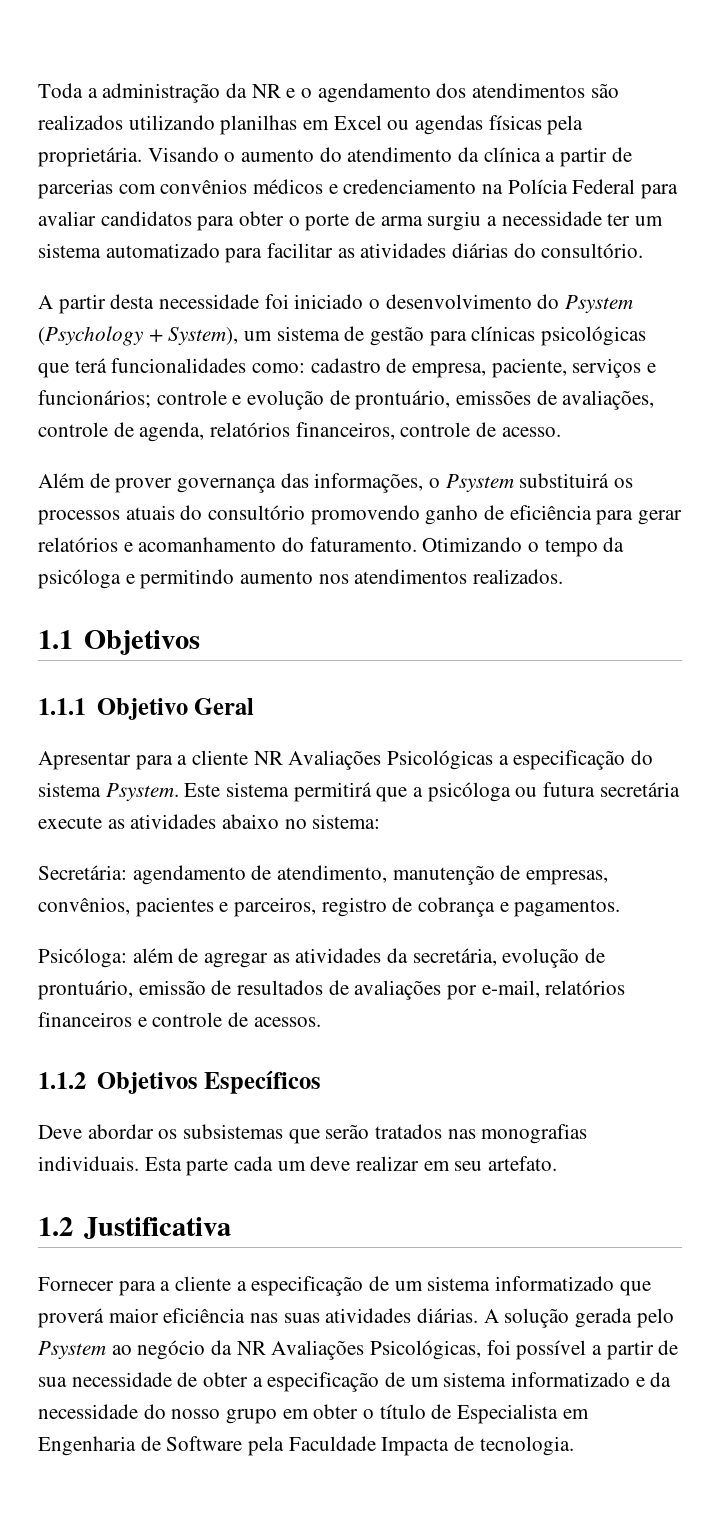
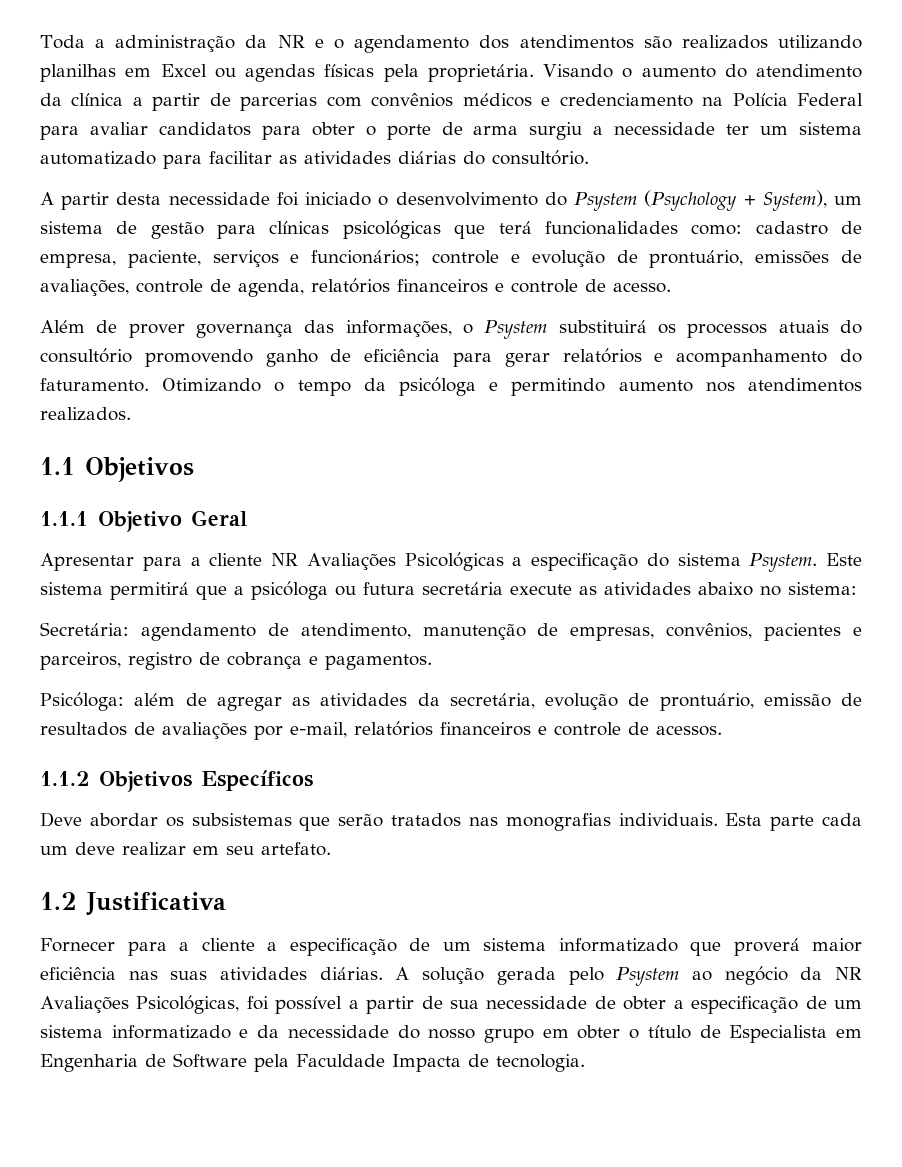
- A partir desta necessidade foi iniciado o desenvolvimento do Psystem (Psychology + System), um sistema de gestão para clínicas psicológicas que terá funcionalidades como: cadastro de empresa, paciente, serviços e funcionários; controle e evolução de prontuário, emissões de avaliações, controle de agenda, relatórios financeiros, controle de acesso.
+ A partir desta necessidade foi iniciado o desenvolvimento do Psystem (Psychology + System), um sistema de gestão para clínicas psicológicas que terá funcionalidades como: cadastro de empresa, paciente, serviços e funcionários; controle e evolução de prontuário, emissões de avaliações, controle de agenda, relatórios financeiros e controle de acesso.
- Além de prover governança das informações, o Psystem substituirá os processos atuais do consultório promovendo ganho de eficiência para gerar relatórios e acomanhamento do faturamento.
+ Além de prover governança das informações, o Psystem substituirá os processos atuais do consultório promovendo ganho de eficiência para gerar relatórios e acompanhamento do faturamento.

